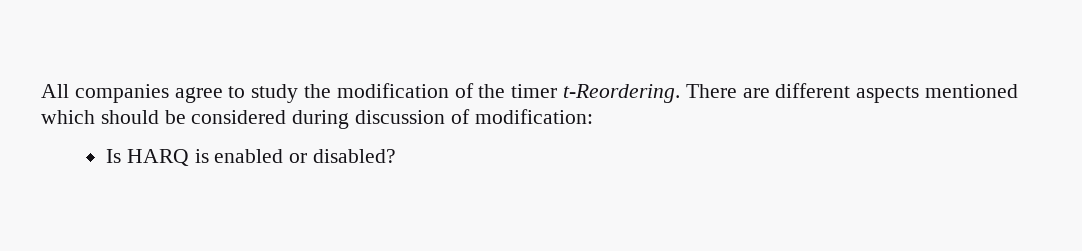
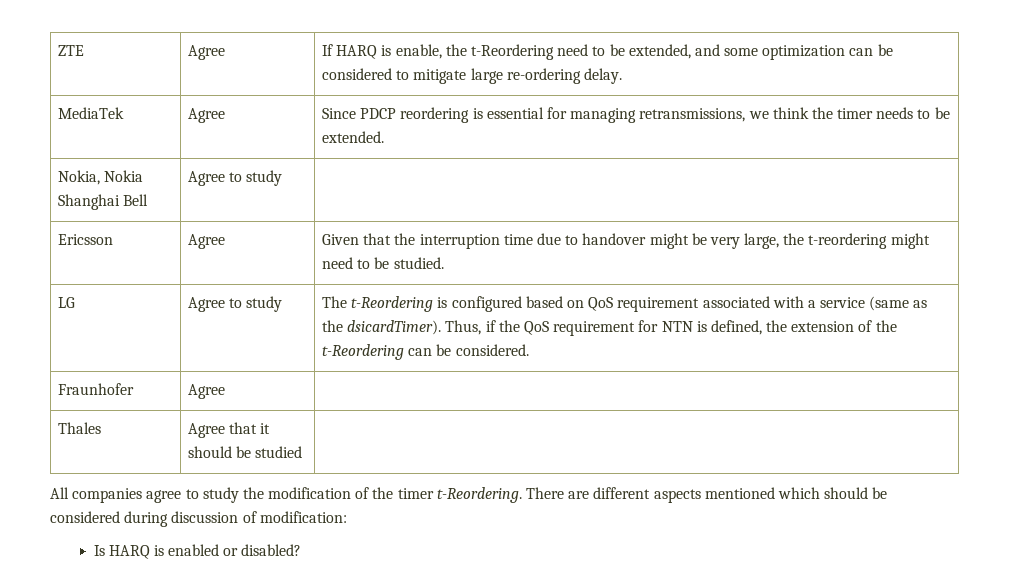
+ ZTE | Agree | If HARQ is enable, the t-Reordering need to be extended, and some optimization can be considered to mitigate large re-ordering delay.
+ MediaTek | Agree | Since PDCP reordering is essential for managing retransmissions, we think the timer needs to be extended.
+ Nokia, Nokia Shanghai Bell | Agree to study |
+ Ericsson | Agree | Given that the interruption time due to handover might be very large, the t-reordering might need to be studied.
+ LG | Agree to study | The t-Reordering is configured based on QoS requirement associated with a service (same as the dsicardTimer). Thus, if the QoS requirement for NTN is defined, the extension of the t-Reordering can be considered.
+ Fraunhofer | Agree |
+ Thales | Agree that it should be studied |

